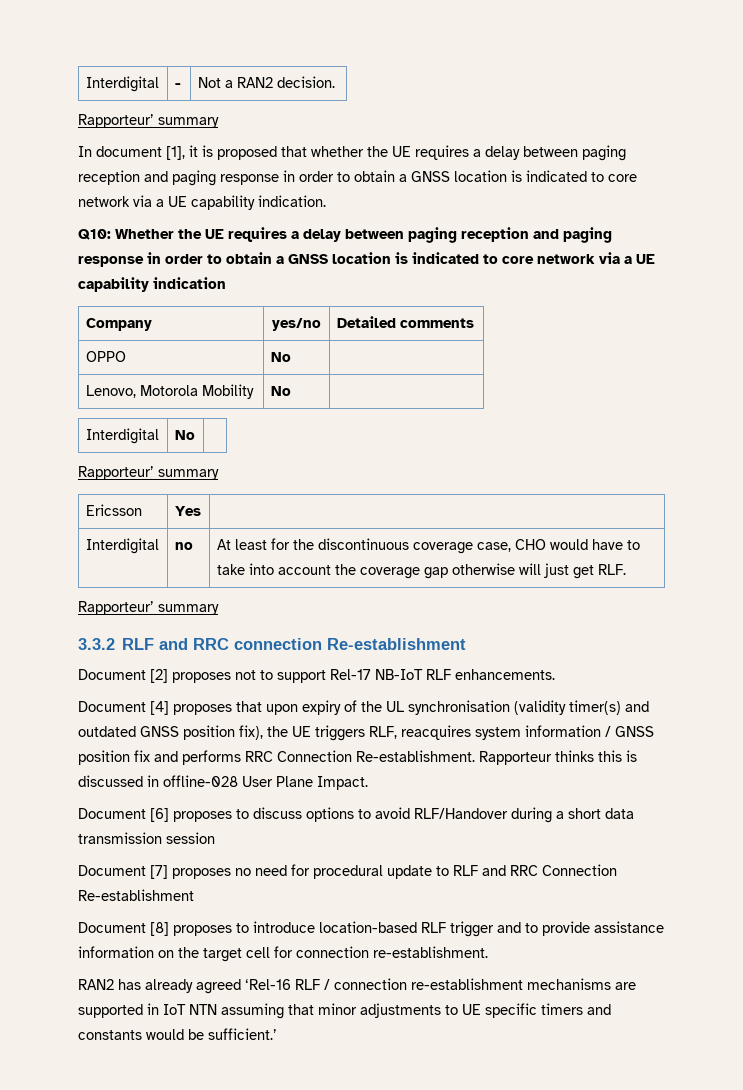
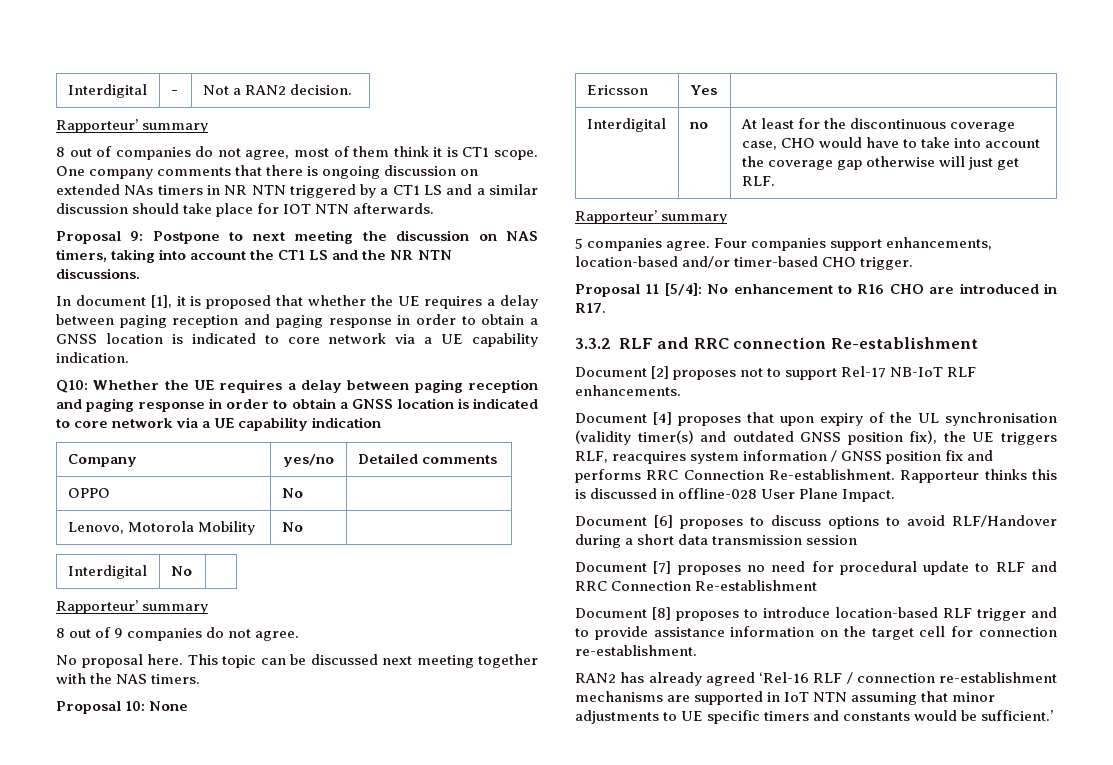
+ 8 out of companies do not agree, most of them think it is CT1 scope. One company comments that there is ongoing discussion on extended NAs timers in NR NTN triggered by a CT1 LS and a similar discussion should take place for IOT NTN afterwards.
+ Proposal 9: Postpone to next meeting the discussion on NAS timers, taking into account the CT1 LS and the NR NTN discussions.
+ 8 out of 9 companies do not agree.
+ No proposal here. This topic can be discussed next meeting together with the NAS timers.
+ Proposal 10: None
+ 5 companies agree. Four companies support enhancements, location-based and/or timer-based CHO trigger.
+ Proposal 11 [5/4]: No enhancement to R16 CHO are introduced in R17.

